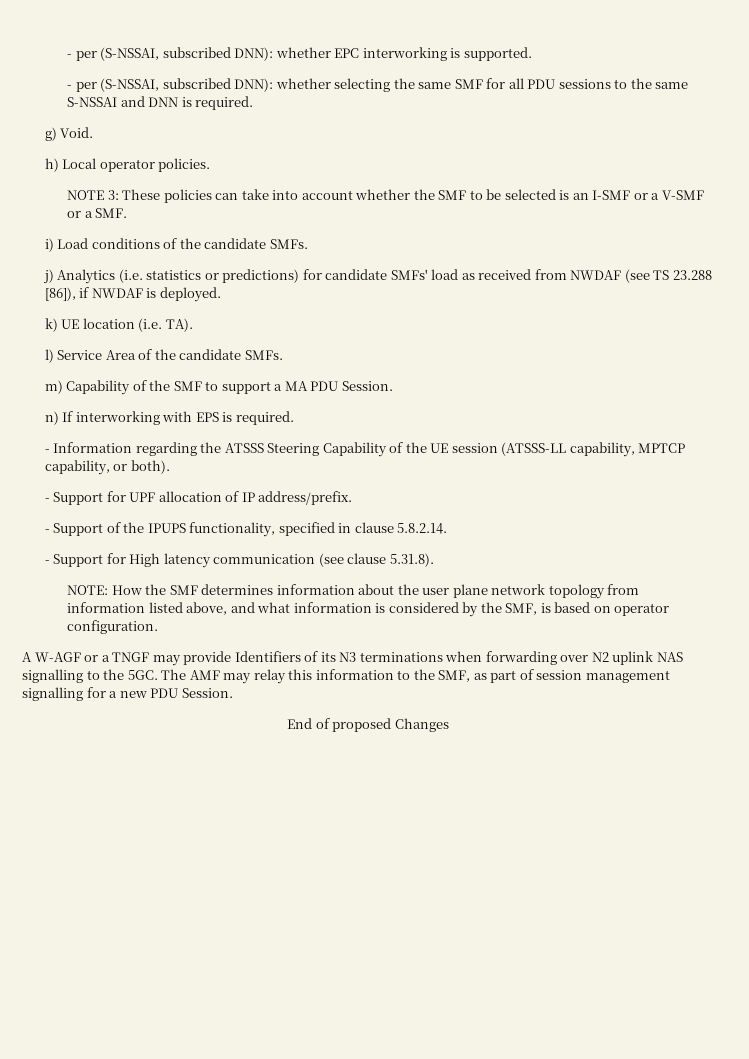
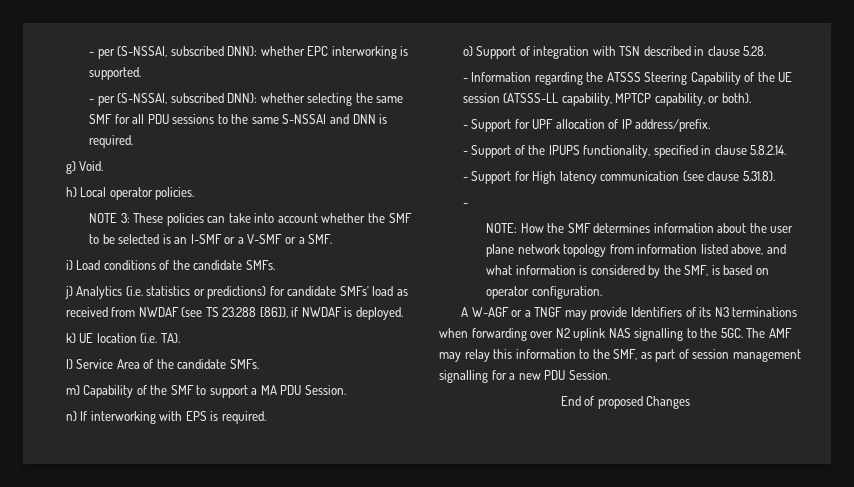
+ o) Support of integration with TSN described in clause 5.28.
  - Support for High latency communication (see clause 5.31.8).
+ -

